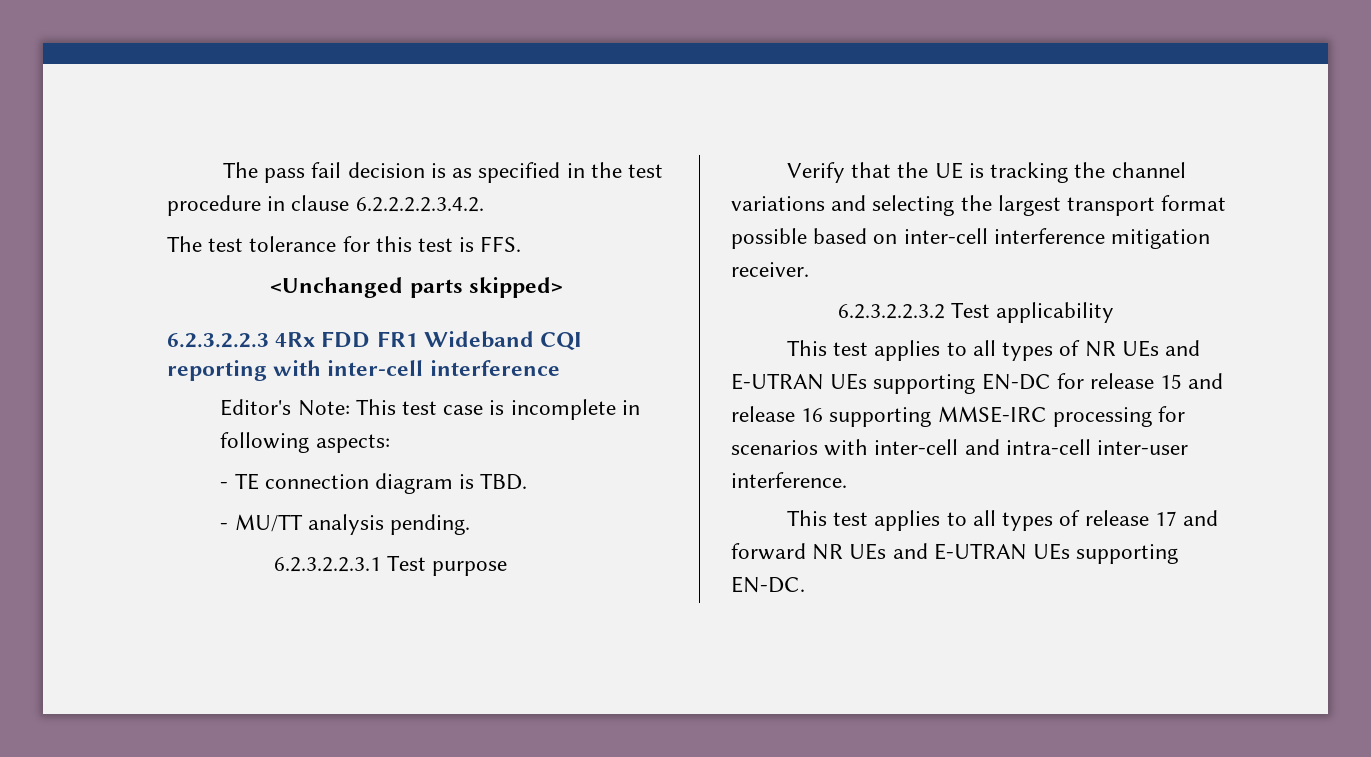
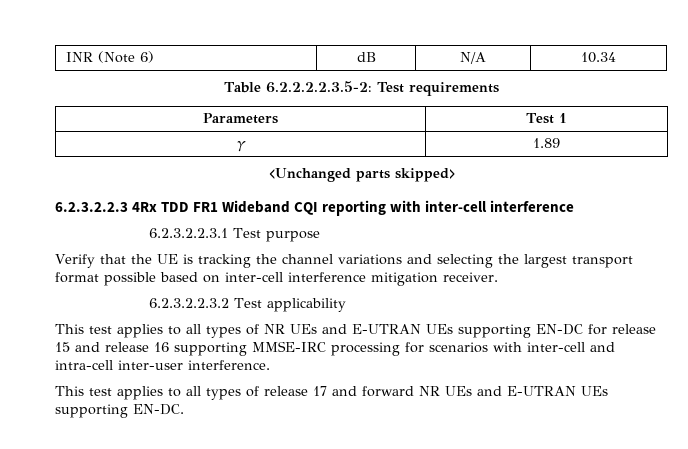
- The pass fail decision is as specified in the test procedure in clause 6.2.2.2.2.3.4.2.
- The test tolerance for this test is FFS.
+ INR (Note 6) | dB | N/A | 10.34
+ Table 6.2.2.2.2.3.5-2: Test requirements
+ Parameters | Test 1
+ γ | 1.89
- 6.2.3.2.2.3 4Rx FDD FR1 Wideband CQI reporting with inter-cell interference
+ 6.2.3.2.2.3 4Rx TDD FR1 Wideband CQI reporting with inter-cell interference
- Editor's Note: This test case is incomplete in following aspects:
- - TE connection diagram is TBD.
- - MU/TT analysis pending.

